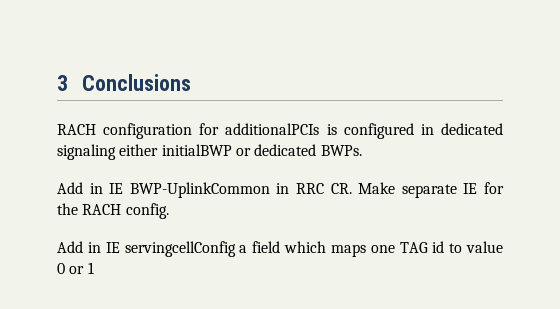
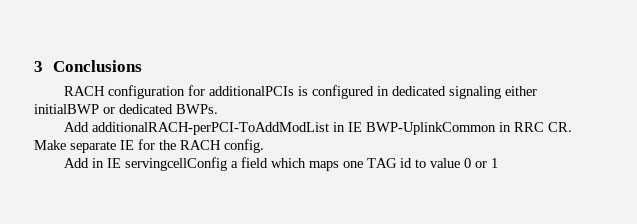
- Add in IE BWP-UplinkCommon in RRC CR. Make separate IE for the RACH config.
+ Add additionalRACH-perPCI-ToAddModList in IE BWP-UplinkCommon in RRC CR. Make separate IE for the RACH config.

